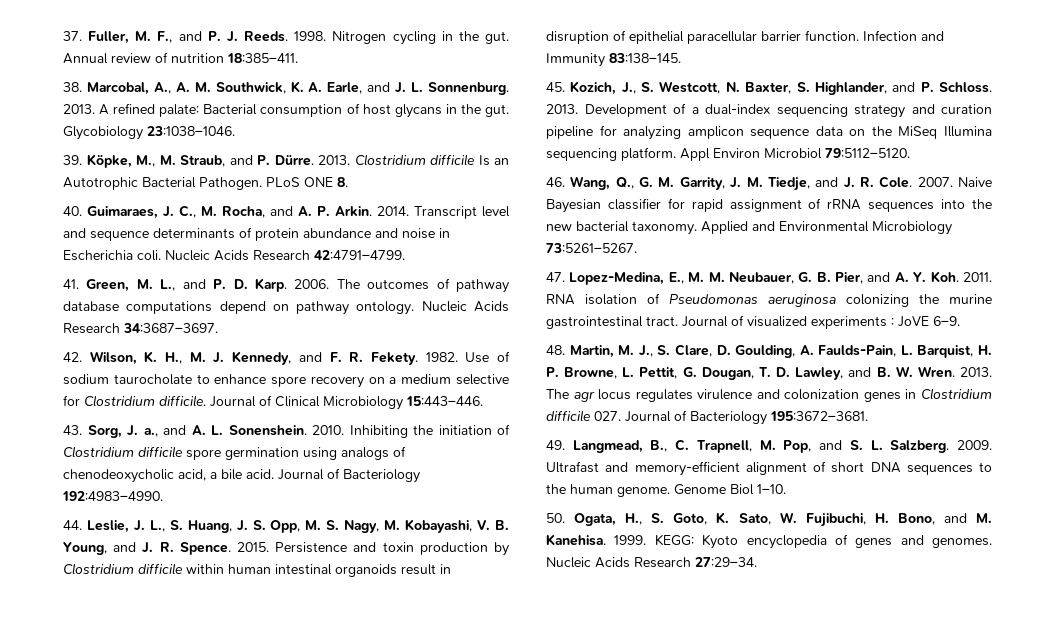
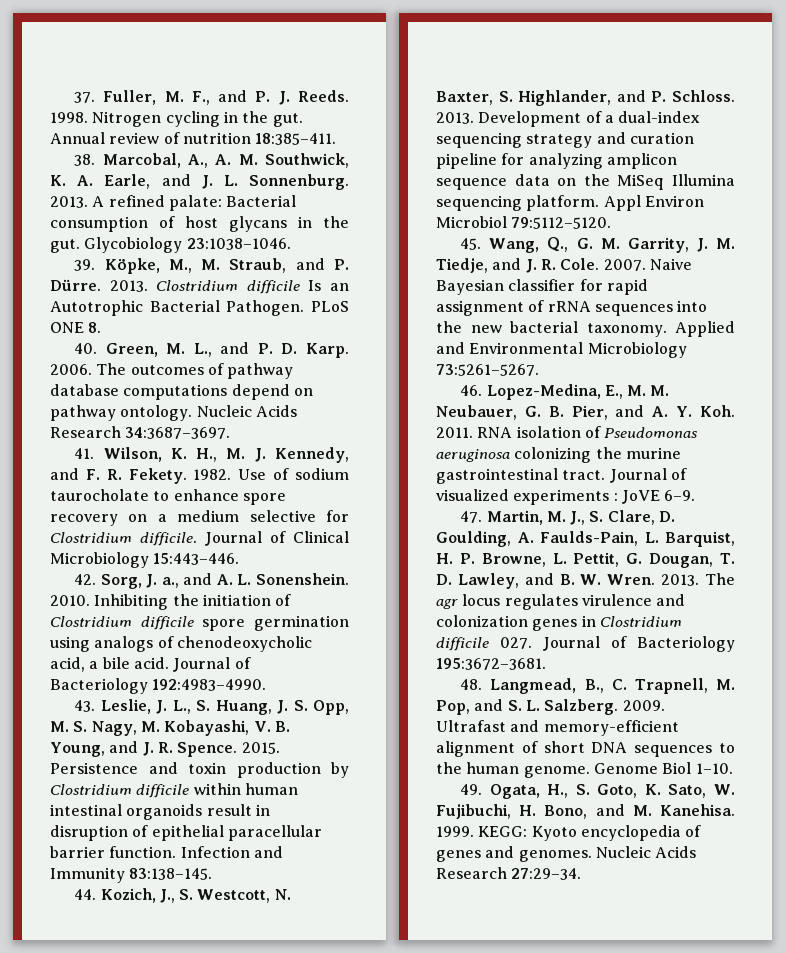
- 40. Guimaraes, J. C., M. Rocha, and A. P. Arkin. 2014. Transcript level and sequence determinants of protein abundance and noise in Escherichia coli. Nucleic Acids Research 42:4791–4799.
- 41. Green, M. L., and P. D. Karp.
+ 40. Green, M. L., and P. D. Karp.
- 42. Wilson, K. H., M. J. Kennedy, and F. R. Fekety.
+ 41. Wilson, K. H., M. J. Kennedy, and F. R. Fekety.
- 43. Sorg, J. a., and A. L. Sonenshein.
+ 42. Sorg, J. a., and A. L. Sonenshein.
- 44. Leslie, J. L., S. Huang, J. S. Opp, M. S. Nagy, M. Kobayashi, V. B. Young, and J. R. Spence.
+ 43. Leslie, J. L., S. Huang, J. S. Opp, M. S. Nagy, M. Kobayashi, V. B. Young, and J. R. Spence.
- 45. Kozich, J., S. Westcott, N. Baxter, S. Highlander, and P. Schloss.
+ 44. Kozich, J., S. Westcott, N. Baxter, S. Highlander, and P. Schloss.
- 46. Wang, Q., G. M. Garrity, J. M. Tiedje, and J. R. Cole.
+ 45. Wang, Q., G. M. Garrity, J. M. Tiedje, and J. R. Cole.
- 47. Lopez-Medina, E., M. M. Neubauer, G. B. Pier, and A. Y. Koh. 2011.
+ 46. Lopez-Medina, E., M. M. Neubauer, G. B. Pier, and A. Y. Koh. 2011.
- 48. Martin, M. J., S. Clare, D. Goulding, A. Faulds-Pain, L. Barquist, H. P. Browne, L. Pettit, G. Dougan, T. D. Lawley, and B. W. Wren.
+ 47. Martin, M. J., S. Clare, D. Goulding, A. Faulds-Pain, L. Barquist, H. P. Browne, L. Pettit, G. Dougan, T. D. Lawley, and B. W. Wren.
- 49. Langmead, B., C. Trapnell, M. Pop, and S. L. Salzberg.
+ 48. Langmead, B., C. Trapnell, M. Pop, and S. L. Salzberg.
- 50. Ogata, H., S. Goto, K. Sato, W. Fujibuchi, H. Bono, and M. Kanehisa.
+ 49. Ogata, H., S. Goto, K. Sato, W. Fujibuchi, H. Bono, and M. Kanehisa.

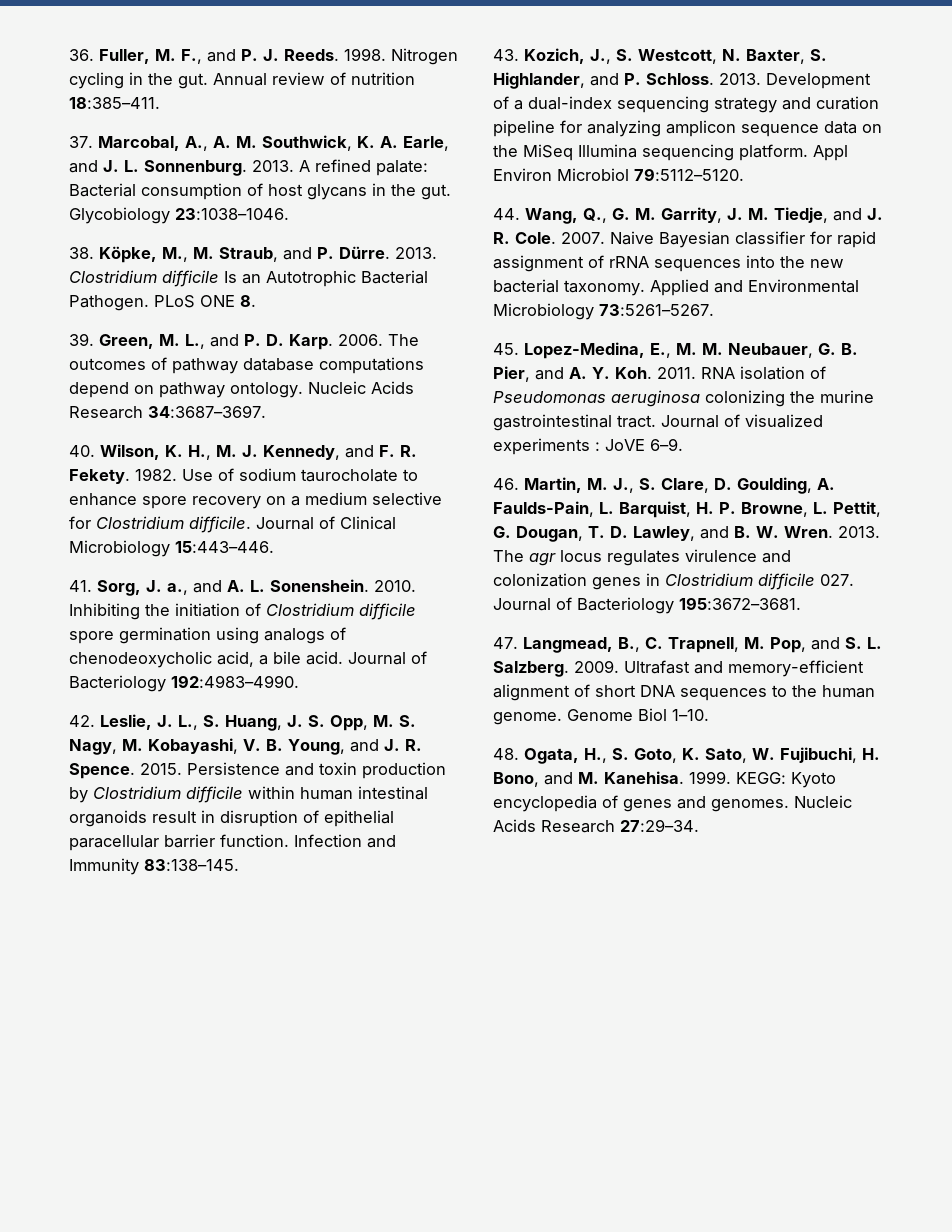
- 37. Fuller, M. F., and P. J. Reeds.
+ 36. Fuller, M. F., and P. J. Reeds.
- 38. Marcobal, A., A. M. Southwick, K. A. Earle, and J. L. Sonnenburg.
+ 37. Marcobal, A., A. M. Southwick, K. A. Earle, and J. L. Sonnenburg.
- 39. Köpke, M., M. Straub, and P. Dürre.
+ 38. Köpke, M., M. Straub, and P. Dürre.
- 40. Green, M. L., and P. D. Karp.
+ 39. Green, M. L., and P. D. Karp.
- 41. Wilson, K. H., M. J. Kennedy, and F. R. Fekety.
+ 40. Wilson, K. H., M. J. Kennedy, and F. R. Fekety.
- 42. Sorg, J. a., and A. L. Sonenshein.
+ 41. Sorg, J. a., and A. L. Sonenshein.
- 43. Leslie, J. L., S. Huang, J. S. Opp, M. S. Nagy, M. Kobayashi, V. B. Young, and J. R. Spence.
+ 42. Leslie, J. L., S. Huang, J. S. Opp, M. S. Nagy, M. Kobayashi, V. B. Young, and J. R. Spence.
- 44. Kozich, J., S. Westcott, N. Baxter, S. Highlander, and P. Schloss.
+ 43. Kozich, J., S. Westcott, N. Baxter, S. Highlander, and P. Schloss.
- 45. Wang, Q., G. M. Garrity, J. M. Tiedje, and J. R. Cole.
+ 44. Wang, Q., G. M. Garrity, J. M. Tiedje, and J. R. Cole.
- 46. Lopez-Medina, E., M. M. Neubauer, G. B. Pier, and A. Y. Koh. 2011.
+ 45. Lopez-Medina, E., M. M. Neubauer, G. B. Pier, and A. Y. Koh. 2011.
- 47. Martin, M. J., S. Clare, D. Goulding, A. Faulds-Pain, L. Barquist, H. P. Browne, L. Pettit, G. Dougan, T. D. Lawley, and B. W. Wren.
+ 46. Martin, M. J., S. Clare, D. Goulding, A. Faulds-Pain, L. Barquist, H. P. Browne, L. Pettit, G. Dougan, T. D. Lawley, and B. W. Wren.
- 48. Langmead, B., C. Trapnell, M. Pop, and S. L. Salzberg.
+ 47. Langmead, B., C. Trapnell, M. Pop, and S. L. Salzberg.
- 49. Ogata, H., S. Goto, K. Sato, W. Fujibuchi, H. Bono, and M. Kanehisa.
+ 48. Ogata, H., S. Goto, K. Sato, W. Fujibuchi, H. Bono, and M. Kanehisa.

